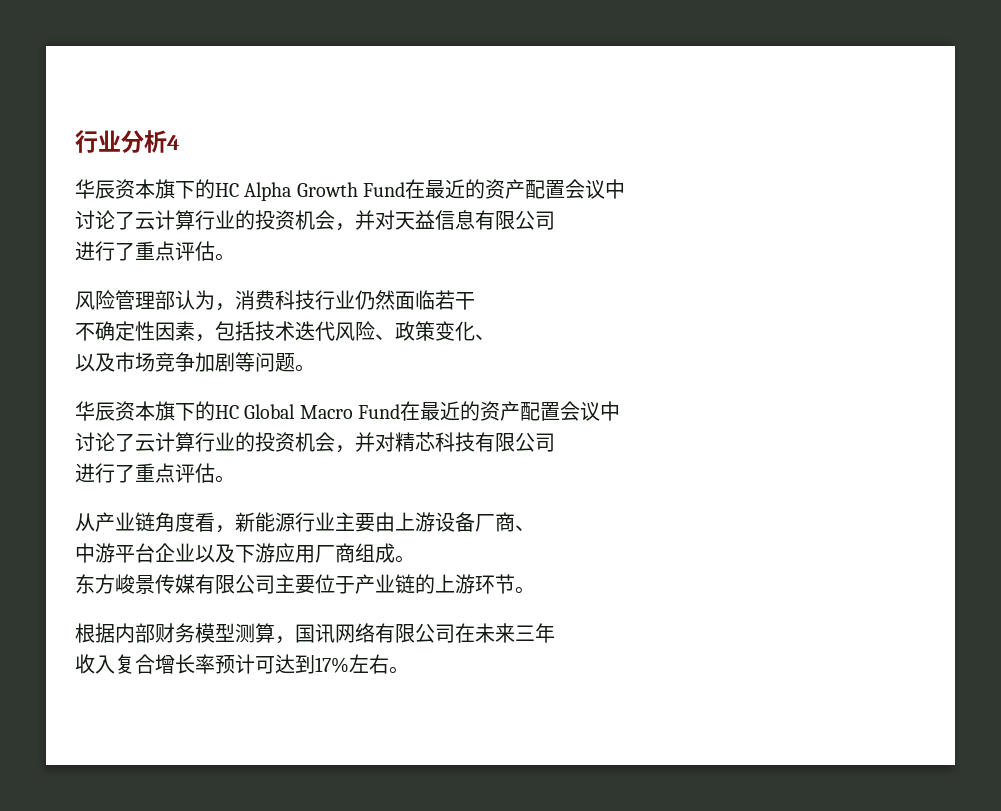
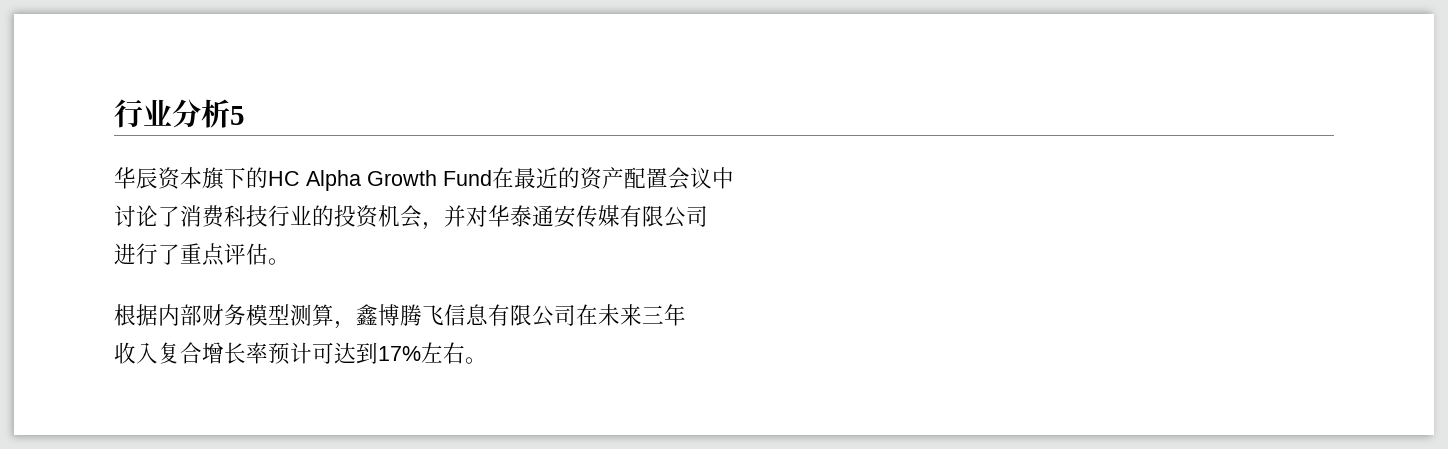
- 行业分析4
+ 行业分析5
- 讨论了云计算行业的投资机会，并对天益信息有限公司
+ 讨论了消费科技行业的投资机会，并对华泰通安传媒有限公司
  进行了重点评估。
- 风险管理部认为，消费科技行业仍然面临若干
- 不确定性因素，包括技术迭代风险、政策变化、
- 以及市场竞争加剧等问题。
- 华辰资本旗下的HC Global Macro Fund在最近的资产配置会议中
- 讨论了云计算行业的投资机会，并对精芯科技有限公司
- 进行了重点评估。
- 从产业链角度看，新能源行业主要由上游设备厂商、
- 中游平台企业以及下游应用厂商组成。
- 东方峻景传媒有限公司主要位于产业链的上游环节。
- 根据内部财务模型测算，国讯网络有限公司在未来三年
+ 根据内部财务模型测算，鑫博腾飞信息有限公司在未来三年

